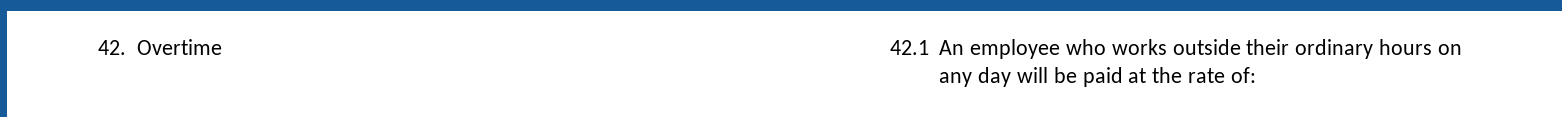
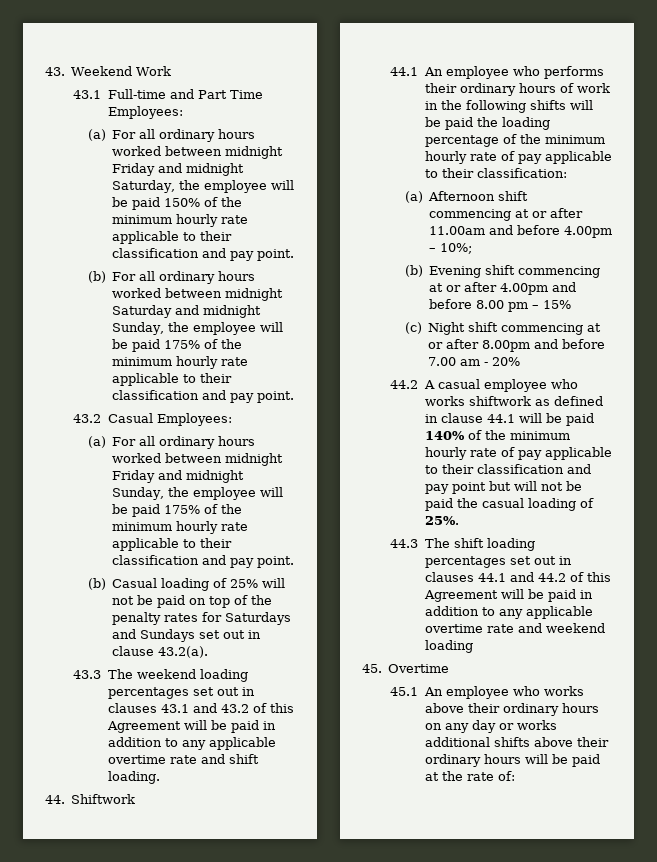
- 42. Overtime
+ 43. Weekend Work
+ 43.1 Full-time and Part Time Employees:
+ (a) For all ordinary hours worked between midnight Friday and midnight Saturday, the employee will be paid 150% of the minimum hourly rate applicable to their classification and pay point.
+ (b) For all ordinary hours worked between midnight Saturday and midnight Sunday, the employee will be paid 175% of the minimum hourly rate applicable to their classification and pay point.
+ 43.2 Casual Employees:
+ (a) For all ordinary hours worked between midnight Friday and midnight Sunday, the employee will be paid 175% of the minimum hourly rate applicable to their classification and pay point.
+ (b) Casual loading of 25% will not be paid on top of the penalty rates for Saturdays and Sundays set out in clause 43.2(a).
+ 43.3 The weekend loading percentages set out in clauses 43.1 and 43.2 of this Agreement will be paid in addition to any applicable overtime rate and shift loading.
+ 44. Shiftwork
+ 44.1 An employee who performs their ordinary hours of work in the following shifts will be paid the loading percentage of the minimum hourly rate of pay applicable to their classification:
+ (a) Afternoon shift commencing at or after 11.00am and before 4.00pm – 10%;
+ (b) Evening shift commencing at or after 4.00pm and before 8.00 pm – 15%
+ (c) Night shift commencing at or after 8.00pm and before 7.00 am - 20%
+ 44.2 A casual employee who works shiftwork as defined in clause 44.1 will be paid 140% of the minimum hourly rate of pay applicable to their classification and pay point but will not be paid the casual loading of 25%.
+ 44.3 The shift loading percentages set out in clauses 44.1 and 44.2 of this Agreement will be paid in addition to any applicable overtime rate and weekend loading
+ 45. Overtime
- 42.1 An employee who works outside their ordinary hours on any day will be paid at the rate of:
+ 45.1 An employee who works above their ordinary hours on any day or works additional shifts above their ordinary hours will be paid at the rate of:

